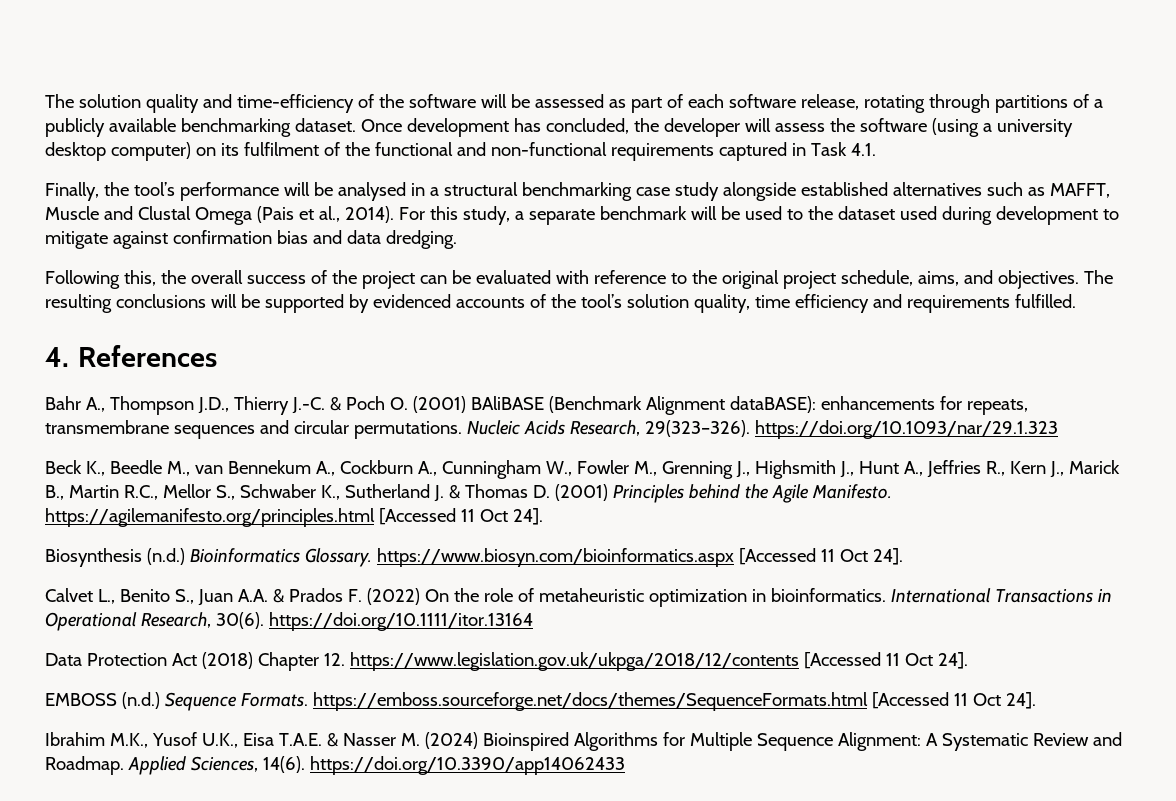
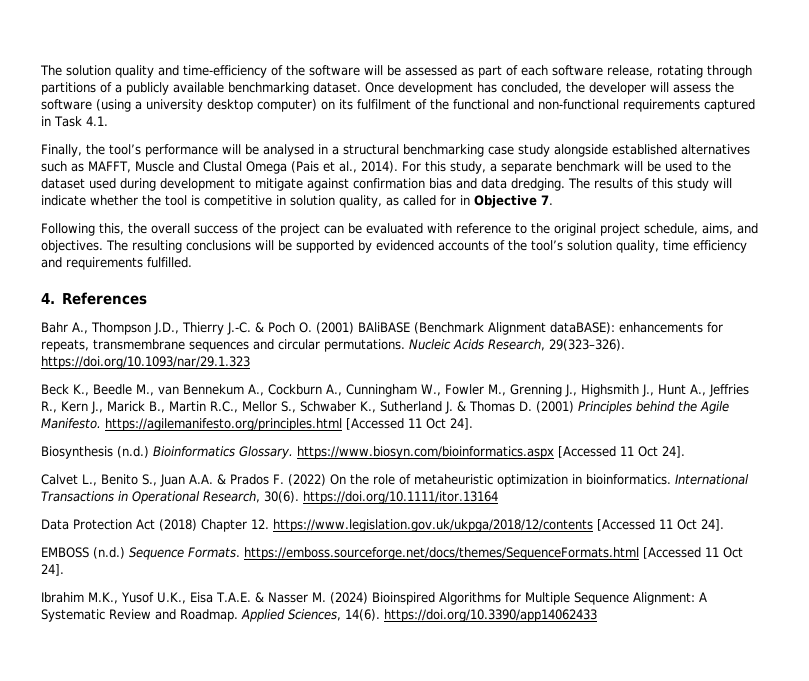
+ The results of this study will indicate whether the tool is competitive in solution quality, as called for in Objective 7.

